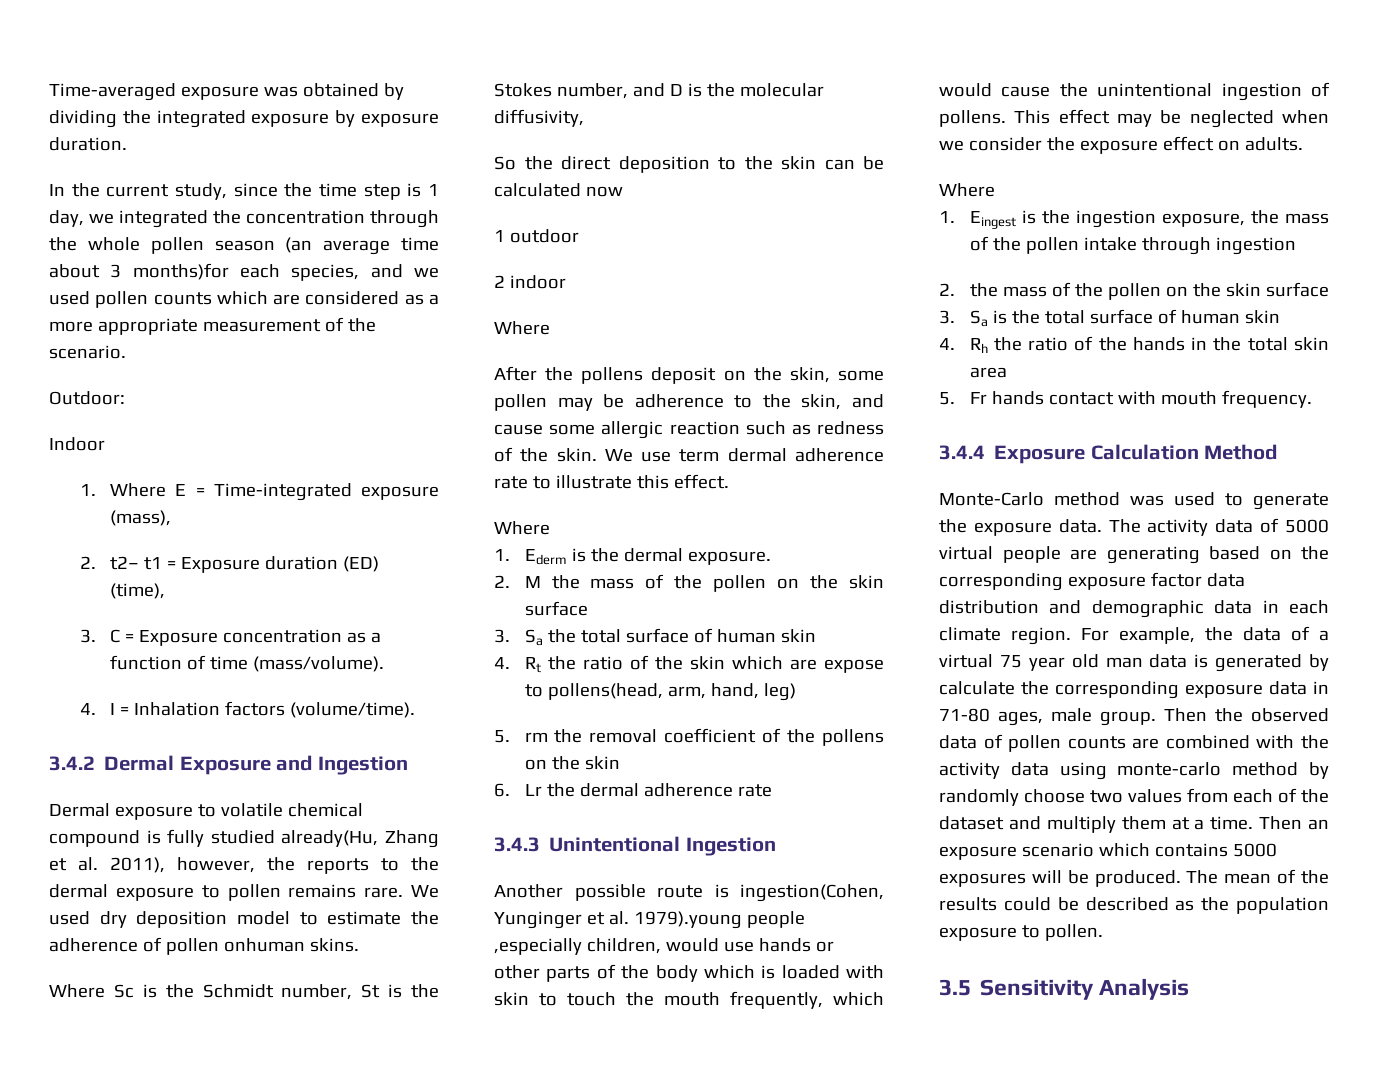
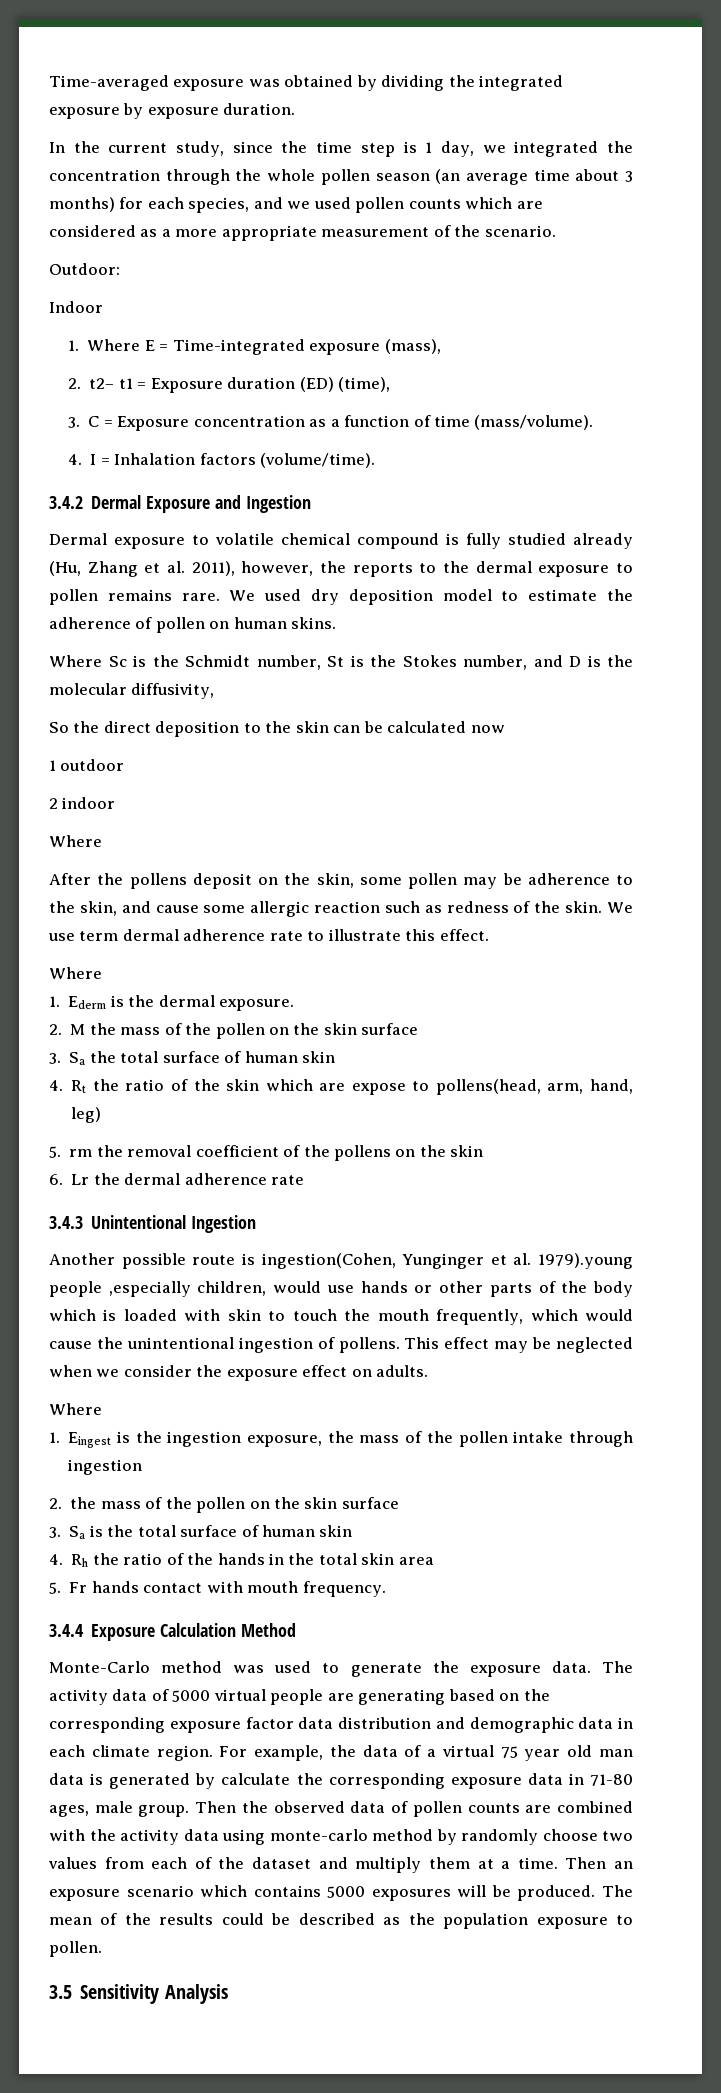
- In the current study, since the time step is 1 day, we integrated the concentration through the whole pollen season (an average time about 3 months)for each species, and we used pollen counts which are considered as a more appropriate measurement of the scenario.
+ In the current study, since the time step is 1 day, we integrated the concentration through the whole pollen season (an average time about 3 months) for each species, and we used pollen counts which are considered as a more appropriate measurement of the scenario.
- Dermal exposure to volatile chemical compound is fully studied already(Hu, Zhang et al. 2011), however, the reports to the dermal exposure to pollen remains rare.
+ Dermal exposure to volatile chemical compound is fully studied already (Hu, Zhang et al. 2011), however, the reports to the dermal exposure to pollen remains rare.
- We used dry deposition model to estimate the adherence of pollen onhuman skins.
+ We used dry deposition model to estimate the adherence of pollen on human skins.

